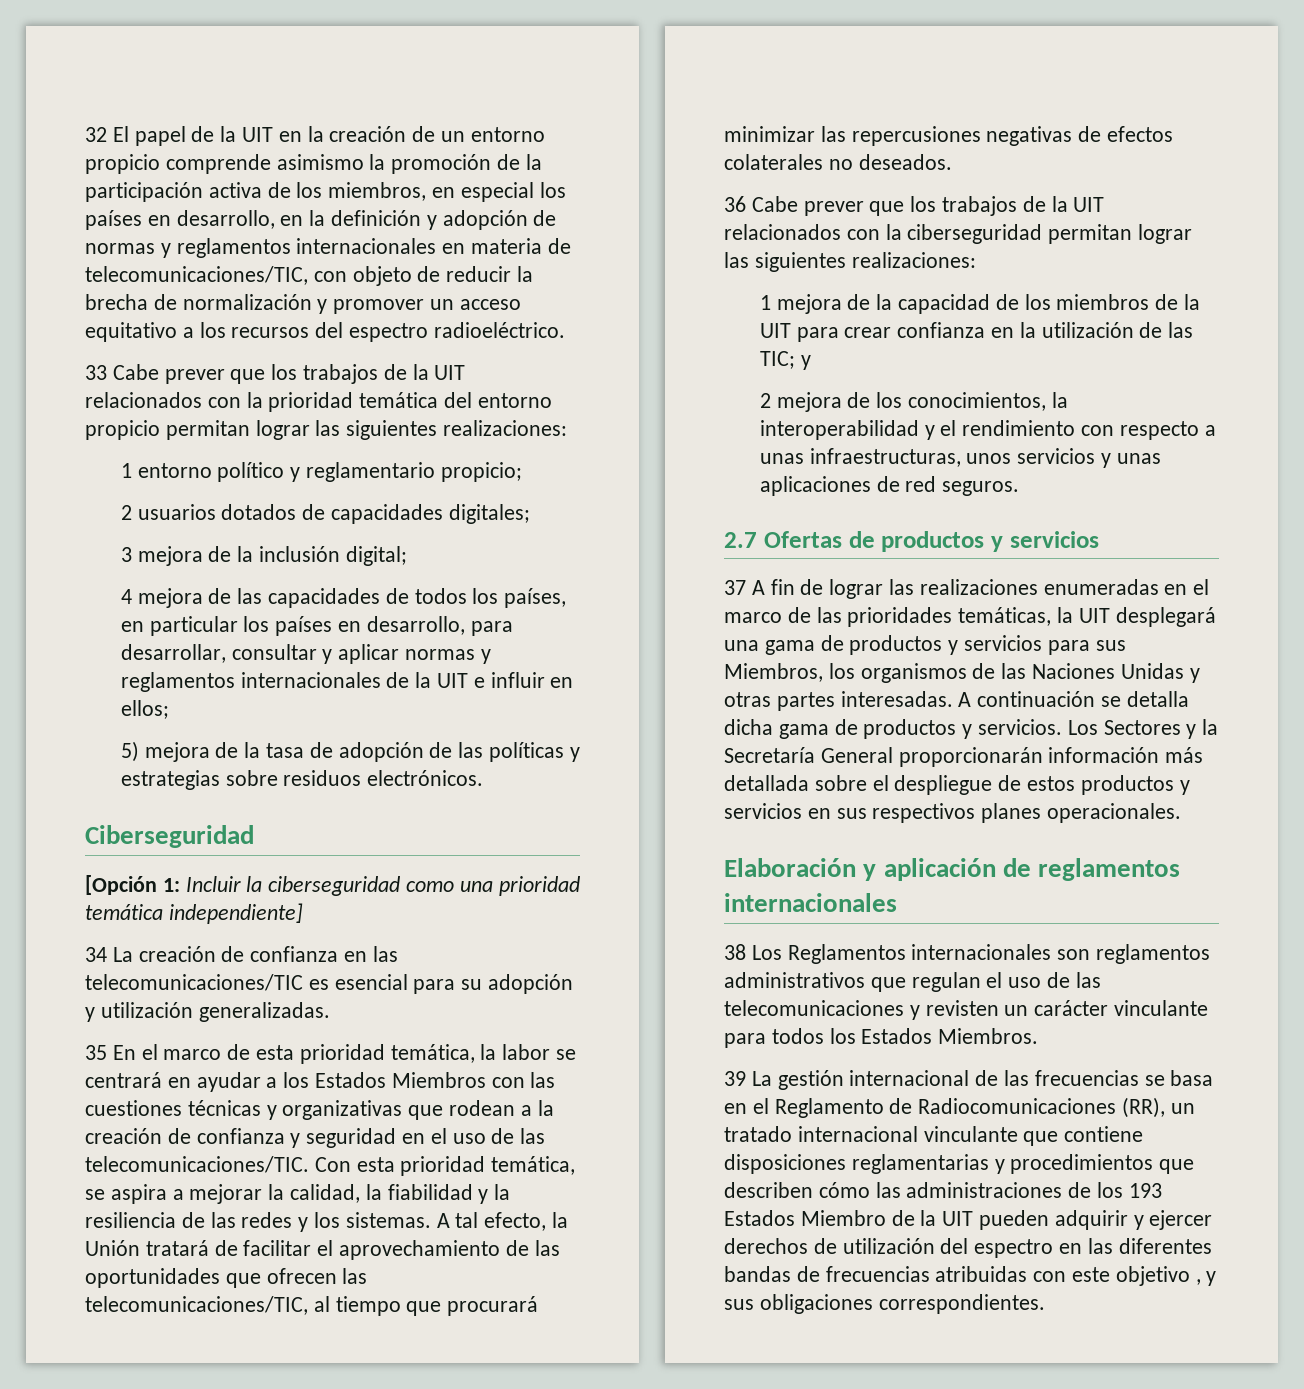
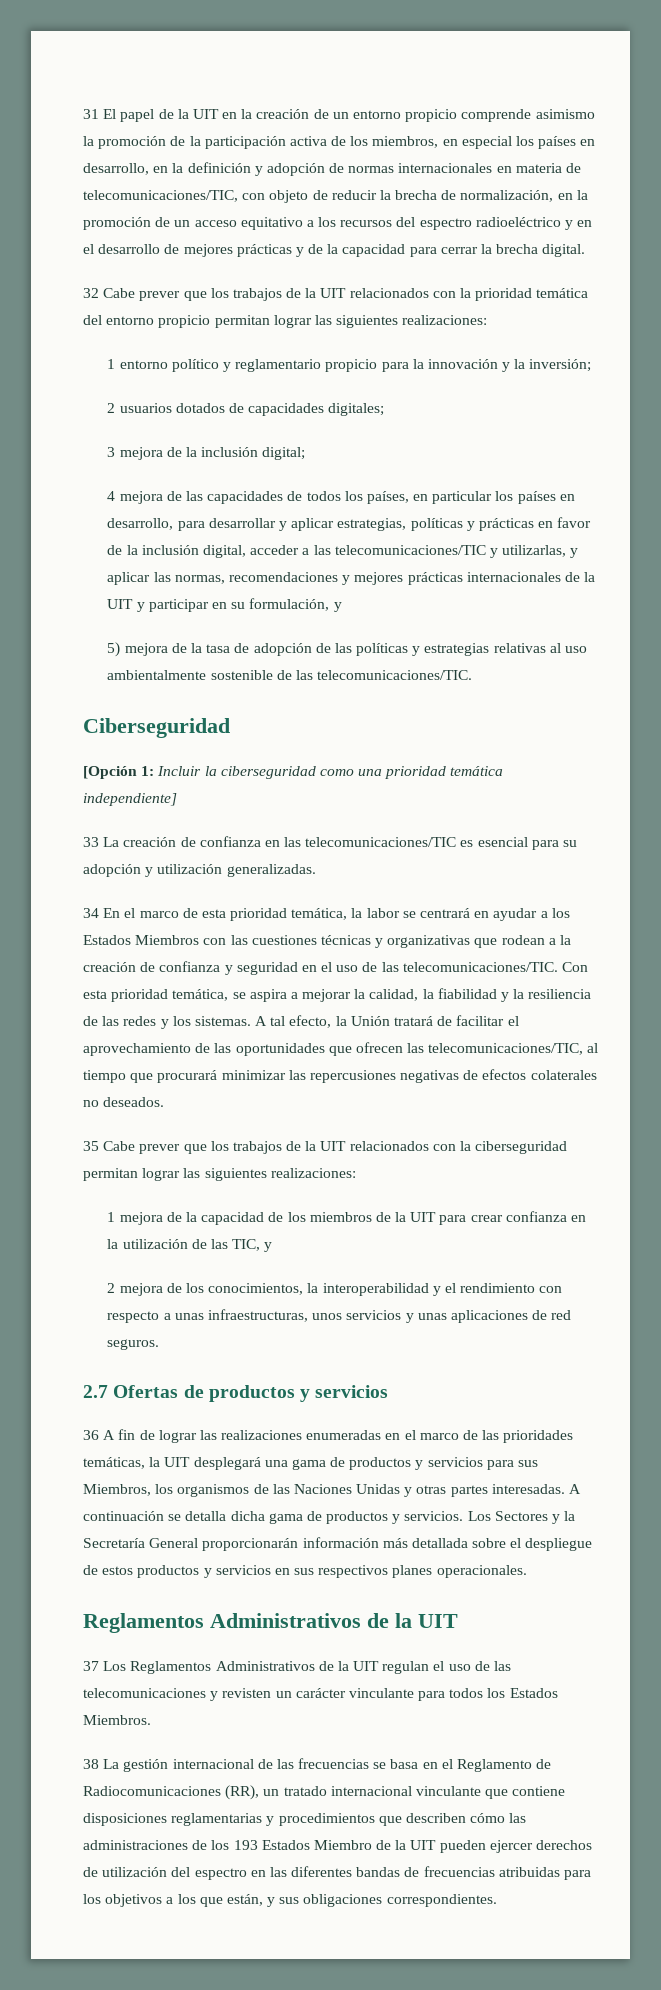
- 32 El papel de la UIT en la creación de un entorno propicio comprende asimismo la promoción de la participación activa de los miembros, en especial los países en desarrollo, en la definición y adopción de normas y reglamentos internacionales en materia de telecomunicaciones/TIC, con objeto de reducir la brecha de normalización y promover un acceso equitativo a los recursos del espectro radioeléctrico.
- 33 Cabe prever que los trabajos de la UIT relacionados con la prioridad temática del entorno propicio permitan lograr las siguientes realizaciones:
+ 31 El papel de la UIT en la creación de un entorno propicio comprende asimismo la promoción de la participación activa de los miembros, en especial los países en desarrollo, en la definición y adopción de normas internacionales en materia de telecomunicaciones/TIC, con objeto de reducir la brecha de normalización, en la promoción de un acceso equitativo a los recursos del espectro radioeléctrico y en el desarrollo de mejores prácticas y de la capacidad para cerrar la brecha digital.
+ 32 Cabe prever que los trabajos de la UIT relacionados con la prioridad temática del entorno propicio permitan lograr las siguientes realizaciones:
- 1 entorno político y reglamentario propicio;
+ 1 entorno político y reglamentario propicio para la innovación y la inversión;
- 4 mejora de las capacidades de todos los países, en particular los países en desarrollo, para desarrollar, consultar y aplicar normas y reglamentos internacionales de la UIT e influir en ellos;
+ 4 mejora de las capacidades de todos los países, en particular los países en desarrollo, para desarrollar y aplicar estrategias, políticas y prácticas en favor de la inclusión digital, acceder a las telecomunicaciones/TIC y utilizarlas, y aplicar las normas, recomendaciones y mejores prácticas internacionales de la UIT y participar en su formulación, y
- 5) mejora de la tasa de adopción de las políticas y estrategias sobre residuos electrónicos.
+ 5) mejora de la tasa de adopción de las políticas y estrategias relativas al uso ambientalmente sostenible de las telecomunicaciones/TIC.
- 34 La creación de confianza en las telecomunicaciones/TIC es esencial para su adopción y utilización generalizadas.
+ 33 La creación de confianza en las telecomunicaciones/TIC es esencial para su adopción y utilización generalizadas.
- 35 En el marco de esta prioridad temática, la labor se centrará en ayudar a los Estados Miembros con las cuestiones técnicas y organizativas que rodean a la creación de confianza y seguridad en el uso de las telecomunicaciones/TIC.
+ 34 En el marco de esta prioridad temática, la labor se centrará en ayudar a los Estados Miembros con las cuestiones técnicas y organizativas que rodean a la creación de confianza y seguridad en el uso de las telecomunicaciones/TIC.
- 36 Cabe prever que los trabajos de la UIT relacionados con la ciberseguridad permitan lograr las siguientes realizaciones:
+ 35 Cabe prever que los trabajos de la UIT relacionados con la ciberseguridad permitan lograr las siguientes realizaciones:
- 1 mejora de la capacidad de los miembros de la UIT para crear confianza en la utilización de las TIC; y
+ 1 mejora de la capacidad de los miembros de la UIT para crear confianza en la utilización de las TIC, y
- 37 A fin de lograr las realizaciones enumeradas en el marco de las prioridades temáticas, la UIT desplegará una gama de productos y servicios para sus Miembros, los organismos de las Naciones Unidas y otras partes interesadas.
+ 36 A fin de lograr las realizaciones enumeradas en el marco de las prioridades temáticas, la UIT desplegará una gama de productos y servicios para sus Miembros, los organismos de las Naciones Unidas y otras partes interesadas.
  Los Sectores y la Secretaría General proporcionarán información más detallada sobre el despliegue de estos productos y servicios en sus respectivos planes operacionales.
- Elaboración y aplicación de reglamentos internacionales
- 38 Los Reglamentos internacionales son reglamentos administrativos que regulan el uso de las telecomunicaciones y revisten un carácter vinculante para todos los Estados Miembros.
+ Reglamentos Administrativos de la UIT
+ 37 Los Reglamentos Administrativos de la UIT regulan el uso de las telecomunicaciones y revisten un carácter vinculante para todos los Estados Miembros.
- 39 La gestión internacional de las frecuencias se basa en el Reglamento de Radiocomunicaciones (RR), un tratado internacional vinculante que contiene disposiciones reglamentarias y procedimientos que describen cómo las administraciones de los 193 Estados Miembro de la UIT pueden adquirir y ejercer derechos de utilización del espectro en las diferentes bandas de frecuencias atribuidas con este objetivo , y sus obligaciones correspondientes.
+ 38 La gestión internacional de las frecuencias se basa en el Reglamento de Radiocomunicaciones (RR), un tratado internacional vinculante que contiene disposiciones reglamentarias y procedimientos que describen cómo las administraciones de los 193 Estados Miembro de la UIT pueden ejercer derechos de utilización del espectro en las diferentes bandas de frecuencias atribuidas para los objetivos a los que están, y sus obligaciones correspondientes.

